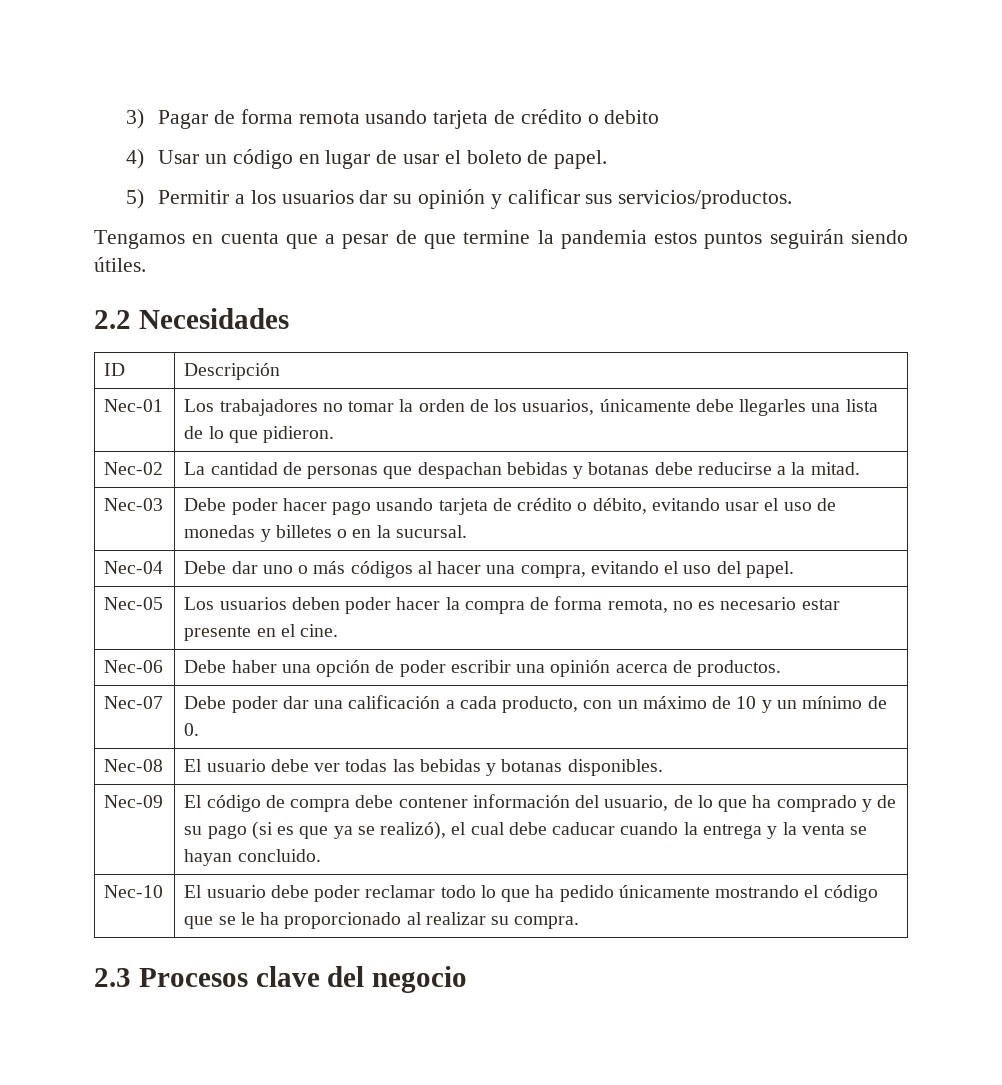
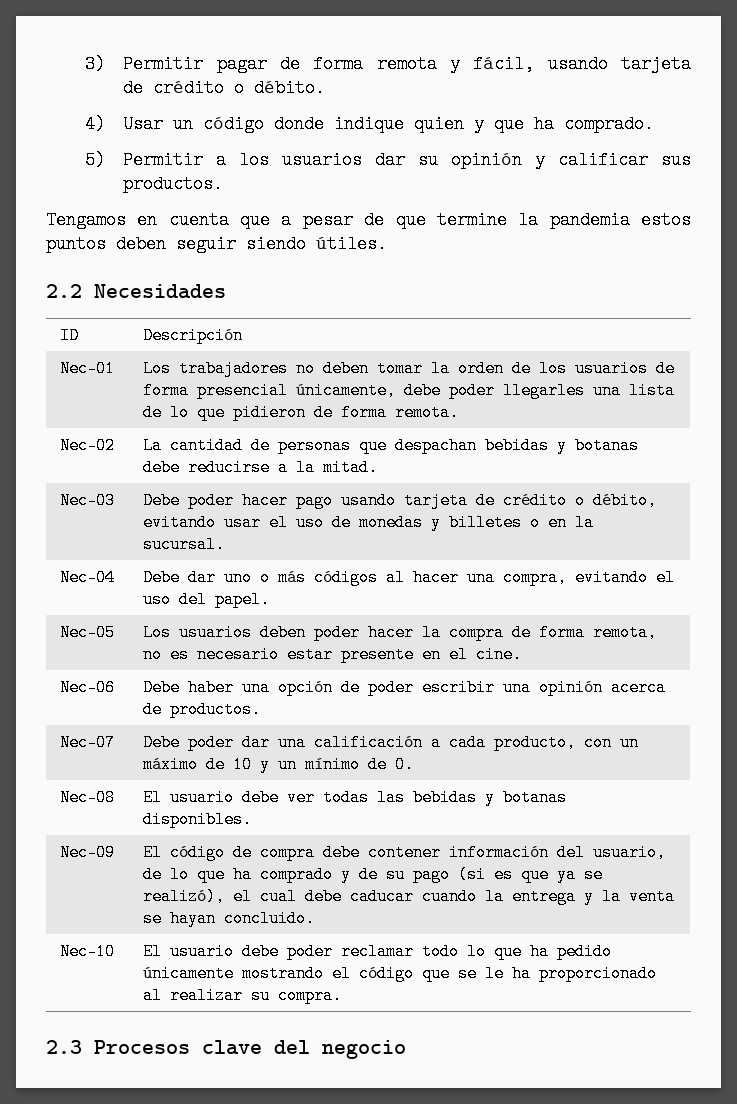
- 3) Pagar de forma remota usando tarjeta de crédito o debito
+ 3) Permitir pagar de forma remota y fácil, usando tarjeta de crédito o débito.
- 4) Usar un código en lugar de usar el boleto de papel.
+ 4) Usar un código donde indique quien y que ha comprado.
- 5) Permitir a los usuarios dar su opinión y calificar sus servicios/productos.
+ 5) Permitir a los usuarios dar su opinión y calificar sus productos.
- Tengamos en cuenta que a pesar de que termine la pandemia estos puntos seguirán siendo útiles.
+ Tengamos en cuenta que a pesar de que termine la pandemia estos puntos deben seguir siendo útiles.
- Nec-01 | Los trabajadores no tomar la orden de los usuarios, únicamente debe llegarles una lista de lo que pidieron.
+ Nec-01 | Los trabajadores no deben tomar la orden de los usuarios de forma presencial únicamente, debe poder llegarles una lista de lo que pidieron de forma remota.

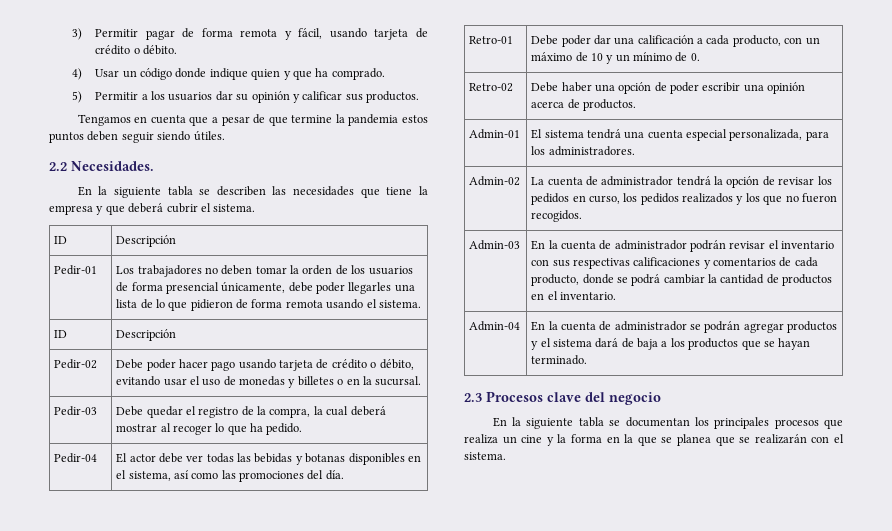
- 2.2 Necesidades
+ 2.2 Necesidades.
+ En la siguiente tabla se describen las necesidades que tiene la empresa y que deberá cubrir el sistema.
  ID | Descripción
- Nec-01 | Los trabajadores no deben tomar la orden de los usuarios de forma presencial únicamente, debe poder llegarles una lista de lo que pidieron de forma remota.
- Nec-02 | La cantidad de personas que despachan bebidas y botanas debe reducirse a la mitad.
- Nec-03 | Debe poder hacer pago usando tarjeta de crédito o débito, evitando usar el uso de monedas y billetes o en la sucursal.
+ Pedir-01 | Los trabajadores no deben tomar la orden de los usuarios de forma presencial únicamente, debe poder llegarles una lista de lo que pidieron de forma remota usando el sistema.
+ ID | Descripción
+ Pedir-02 | Debe poder hacer pago usando tarjeta de crédito o débito, evitando usar el uso de monedas y billetes o en la sucursal.
- Nec-04 | Debe dar uno o más códigos al hacer una compra, evitando el uso del papel.
- Nec-05 | Los usuarios deben poder hacer la compra de forma remota, no es necesario estar presente en el cine.
- Nec-06 | Debe haber una opción de poder escribir una opinión acerca de productos.
- Nec-07 | Debe poder dar una calificación a cada producto, con un máximo de 10 y un mínimo de 0.
+ Pedir-03 | Debe quedar el registro de la compra, la cual deberá mostrar al recoger lo que ha pedido.
+ Pedir-04 | El actor debe ver todas las bebidas y botanas disponibles en el sistema, así como las promociones del día.
+ Retro-01 | Debe poder dar una calificación a cada producto, con un máximo de 10 y un mínimo de 0.
- Nec-08 | El usuario debe ver todas las bebidas y botanas disponibles.
- Nec-09 | El código de compra debe contener información del usuario, de lo que ha comprado y de su pago (si es que ya se realizó), el cual debe caducar cuando la entrega y la venta se hayan concluido.
- Nec-10 | El usuario debe poder reclamar todo lo que ha pedido únicamente mostrando el código que se le ha proporcionado al realizar su compra.
+ Retro-02 | Debe haber una opción de poder escribir una opinión acerca de productos.
+ Admin-01 | El sistema tendrá una cuenta especial personalizada, para los administradores.
+ Admin-02 | La cuenta de administrador tendrá la opción de revisar los pedidos en curso, los pedidos realizados y los que no fueron recogidos.
+ Admin-03 | En la cuenta de administrador podrán revisar el inventario con sus respectivas calificaciones y comentarios de cada producto, donde se podrá cambiar la cantidad de productos en el inventario.
+ Admin-04 | En la cuenta de administrador se podrán agregar productos y el sistema dará de baja a los productos que se hayan terminado.
+ En la siguiente tabla se documentan los principales procesos que realiza un cine y la forma en la que se planea que se realizarán con el sistema.

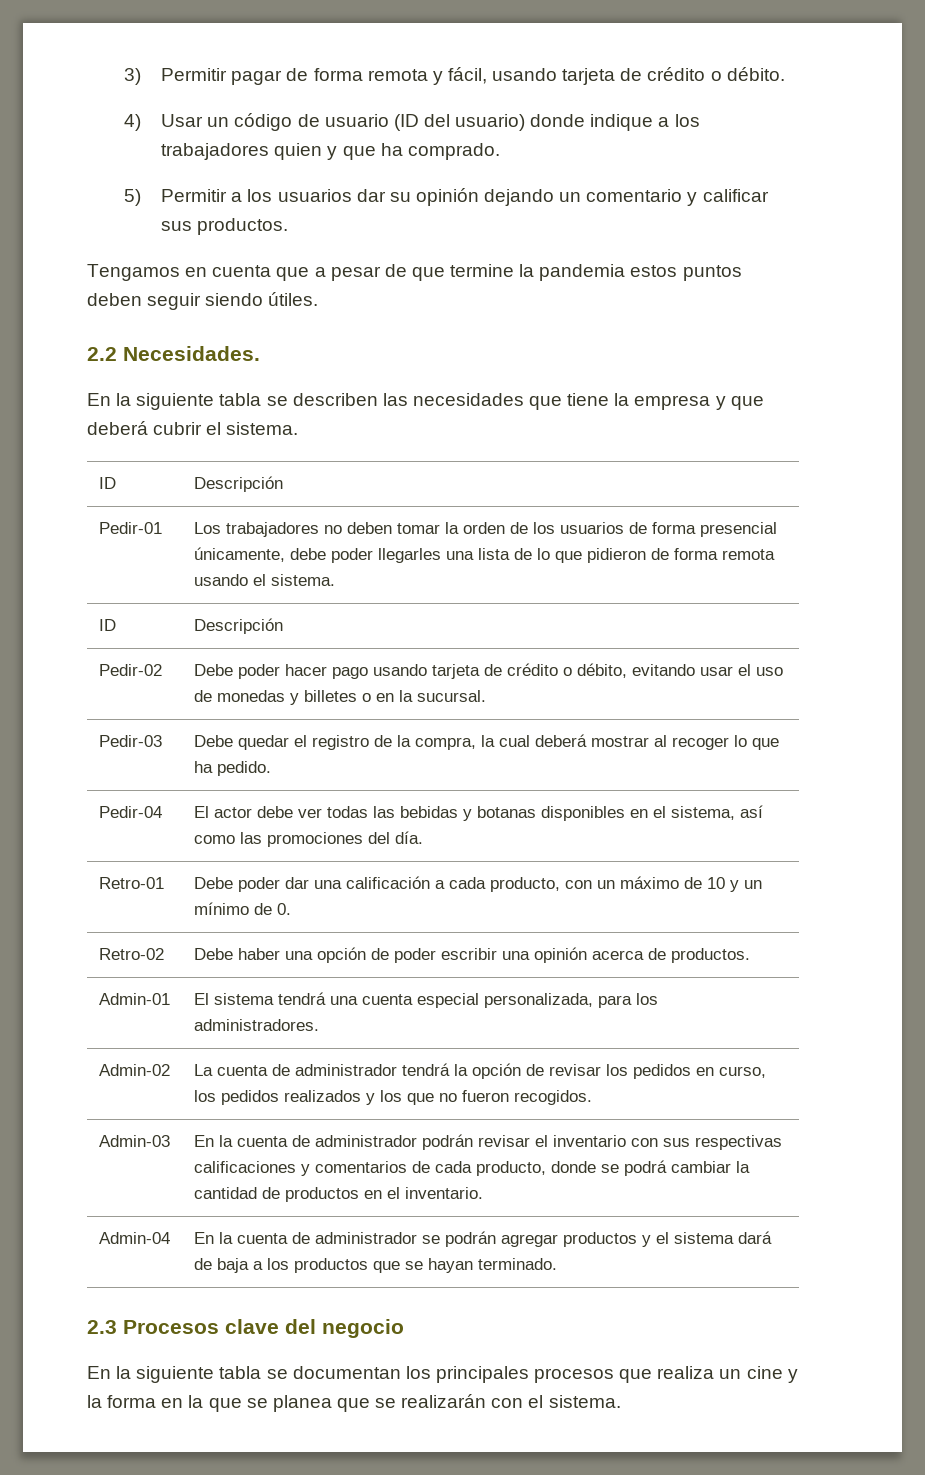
- 4) Usar un código donde indique quien y que ha comprado.
+ 4) Usar un código de usuario (ID del usuario) donde indique a los trabajadores quien y que ha comprado.
- 5) Permitir a los usuarios dar su opinión y calificar sus productos.
+ 5) Permitir a los usuarios dar su opinión dejando un comentario y calificar sus productos.

